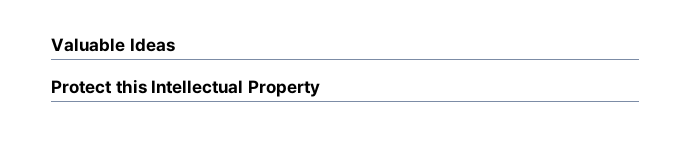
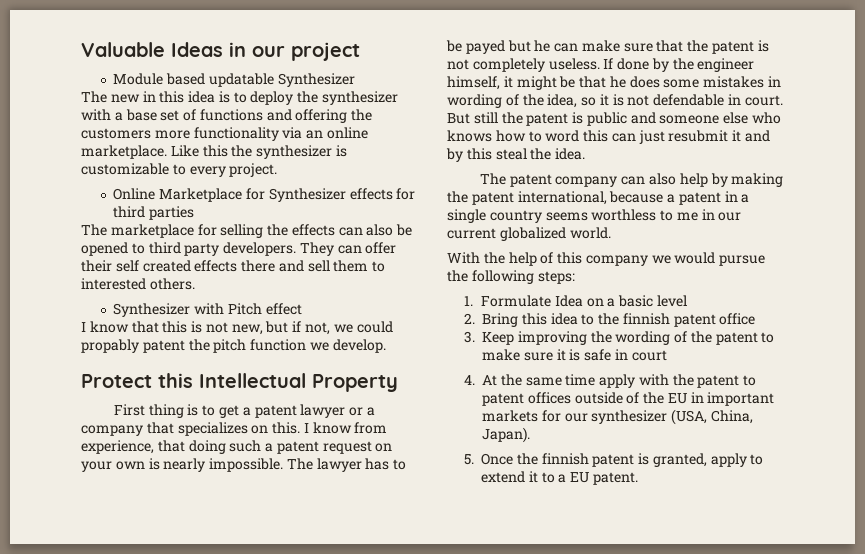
- Valuable Ideas
+ Valuable Ideas in our project
+ Module based updatable Synthesizer
+ The new in this idea is to deploy the synthesizer with a base set of functions and offering the customers more functionality via an online marketplace. Like this the synthesizer is customizable to every project.
+ Online Marketplace for Synthesizer effects for third parties
+ The marketplace for selling the effects can also be opened to third party developers. They can offer their self created effects there and sell them to interested others.
+ Synthesizer with Pitch effect
+ I know that this is not new, but if not, we could propably patent the pitch function we develop.
  Protect this Intellectual Property
+ First thing is to get a patent lawyer or a company that specializes on this. I know from experience, that doing such a patent request on your own is nearly impossible. The lawyer has to be payed but he can make sure that the patent is not completely useless. If done by the engineer himself, it might be that he does some mistakes in wording of the idea, so it is not defendable in court. But still the patent is public and someone else who knows how to word this can just resubmit it and by this steal the idea.
+ The patent company can also help by making the patent international, because a patent in a single country seems worthless to me in our current globalized world.
+ With the help of this company we would pursue the following steps:
+ 1. Formulate Idea on a basic level
+ 2. Bring this idea to the finnish patent office
+ 3. Keep improving the wording of the patent to make sure it is safe in court
+ 4. At the same time apply with the patent to patent offices outside of the EU in important markets for our synthesizer (USA, China, Japan).
+ 5. Once the finnish patent is granted, apply to extend it to a EU patent.

